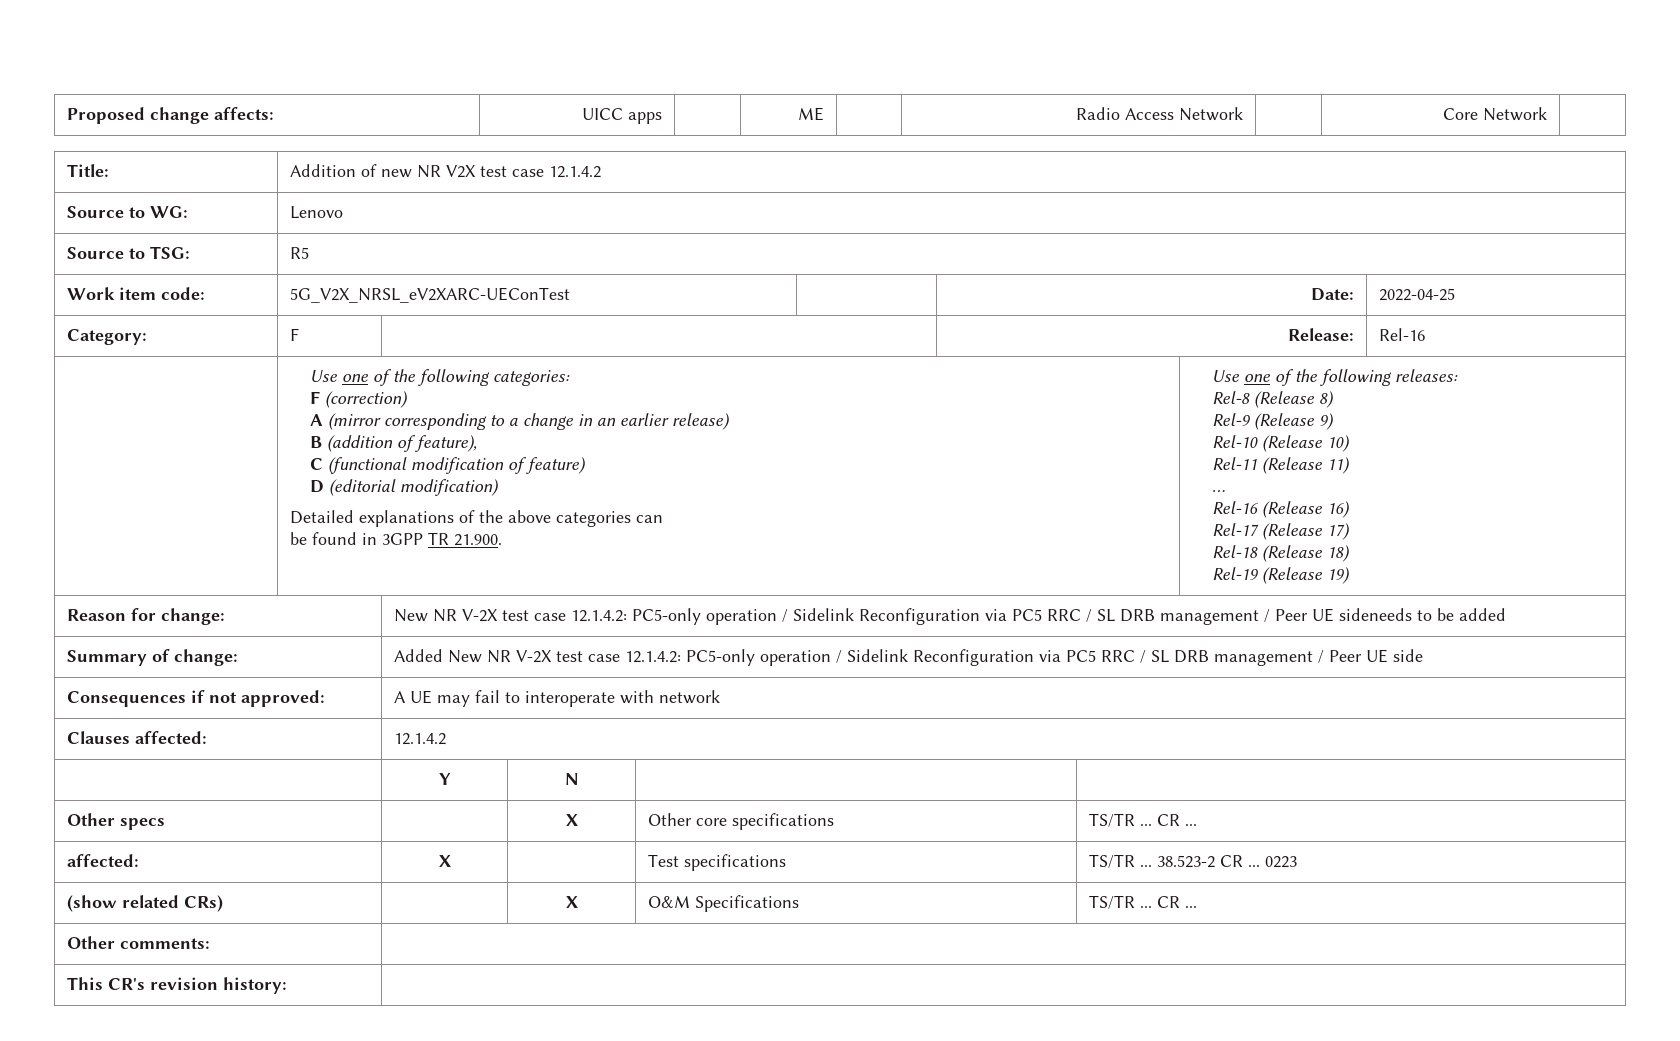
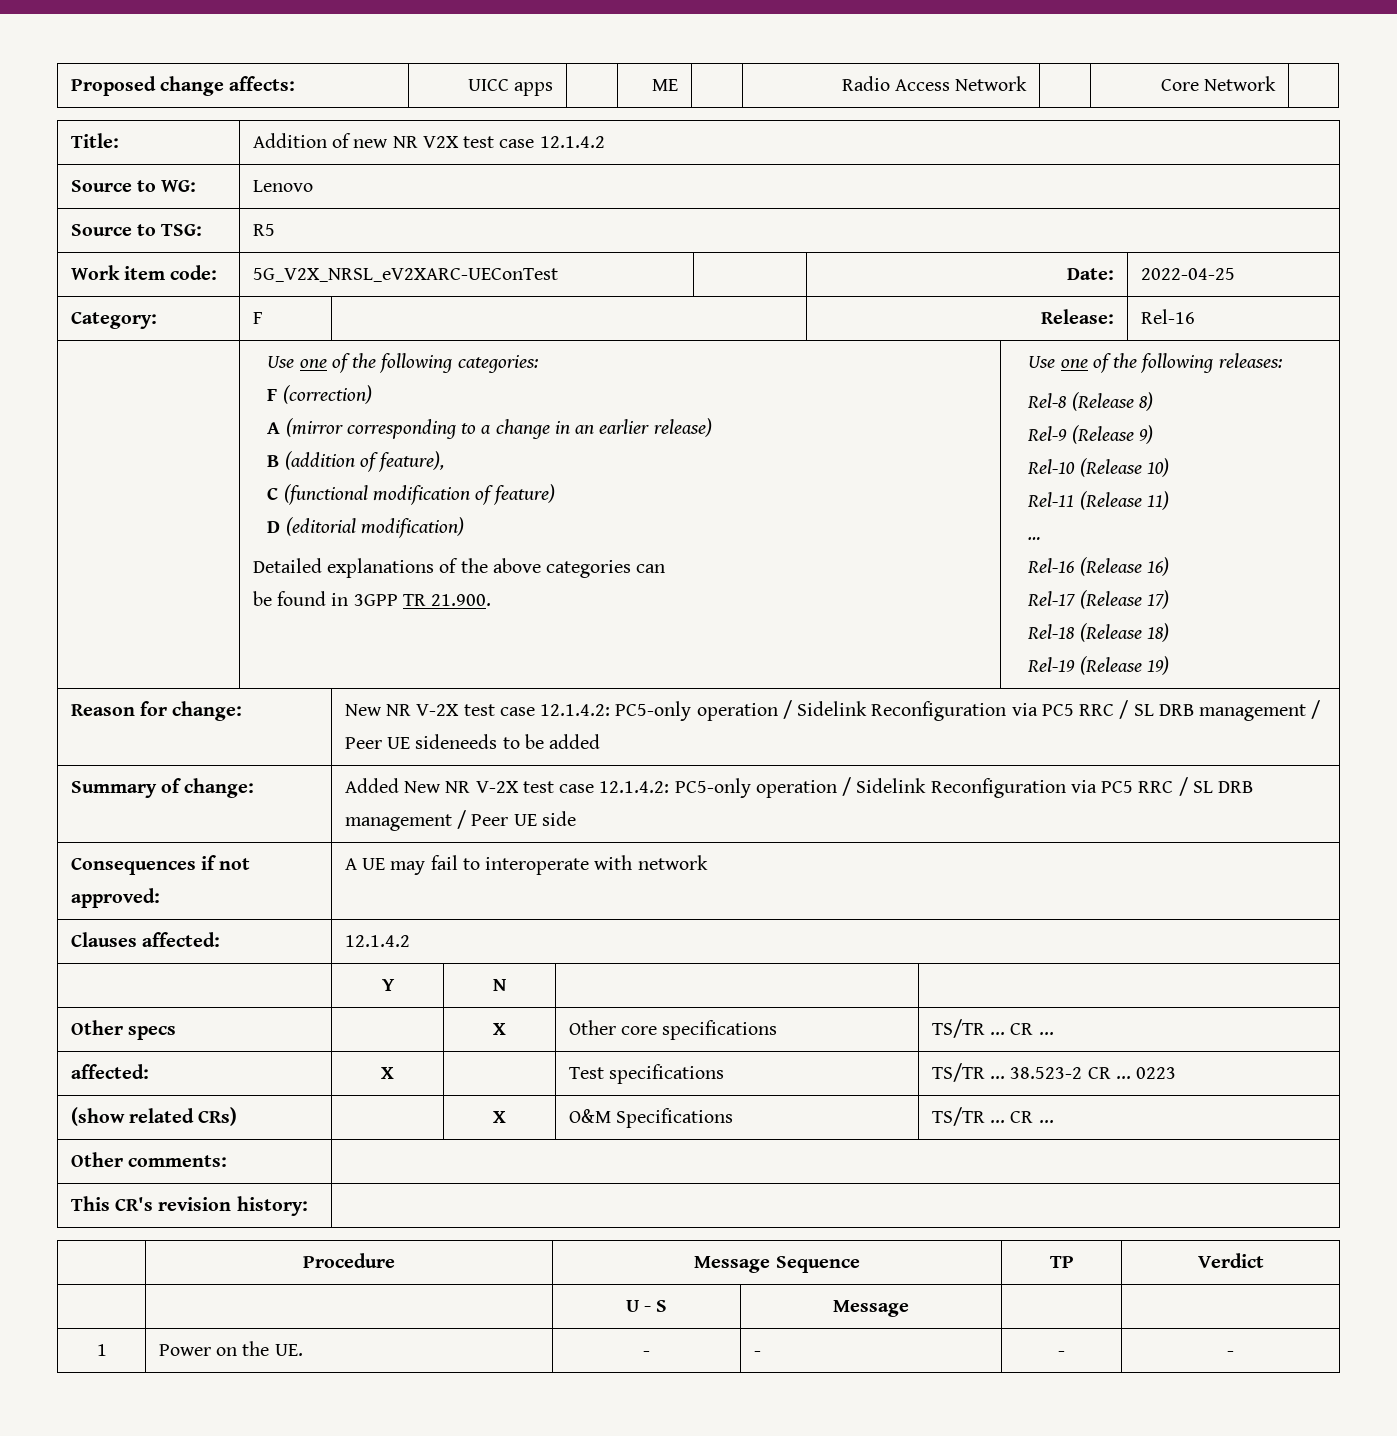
+ | Procedure | Message Sequence | TP | Verdict
+ | | U - S | Message | |
+ 1 | Power on the UE. | - | - | - | -

